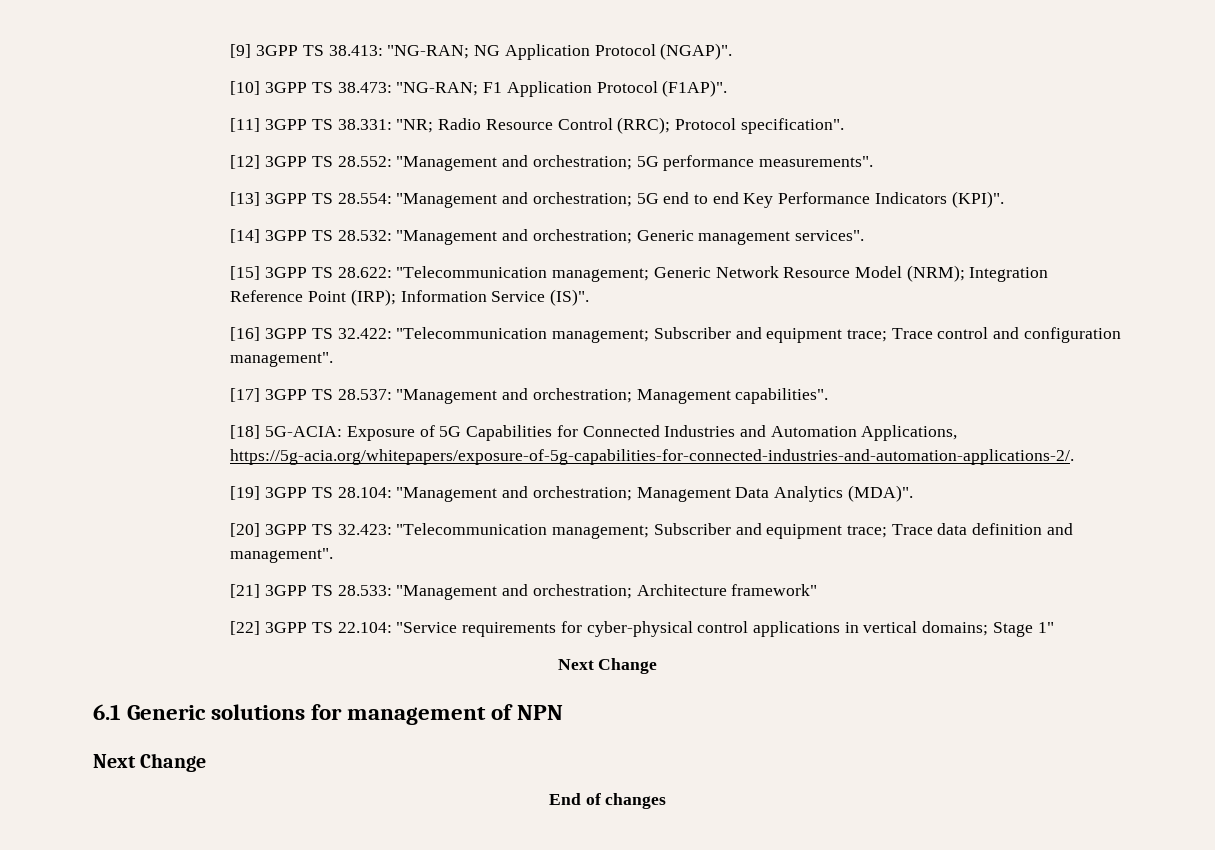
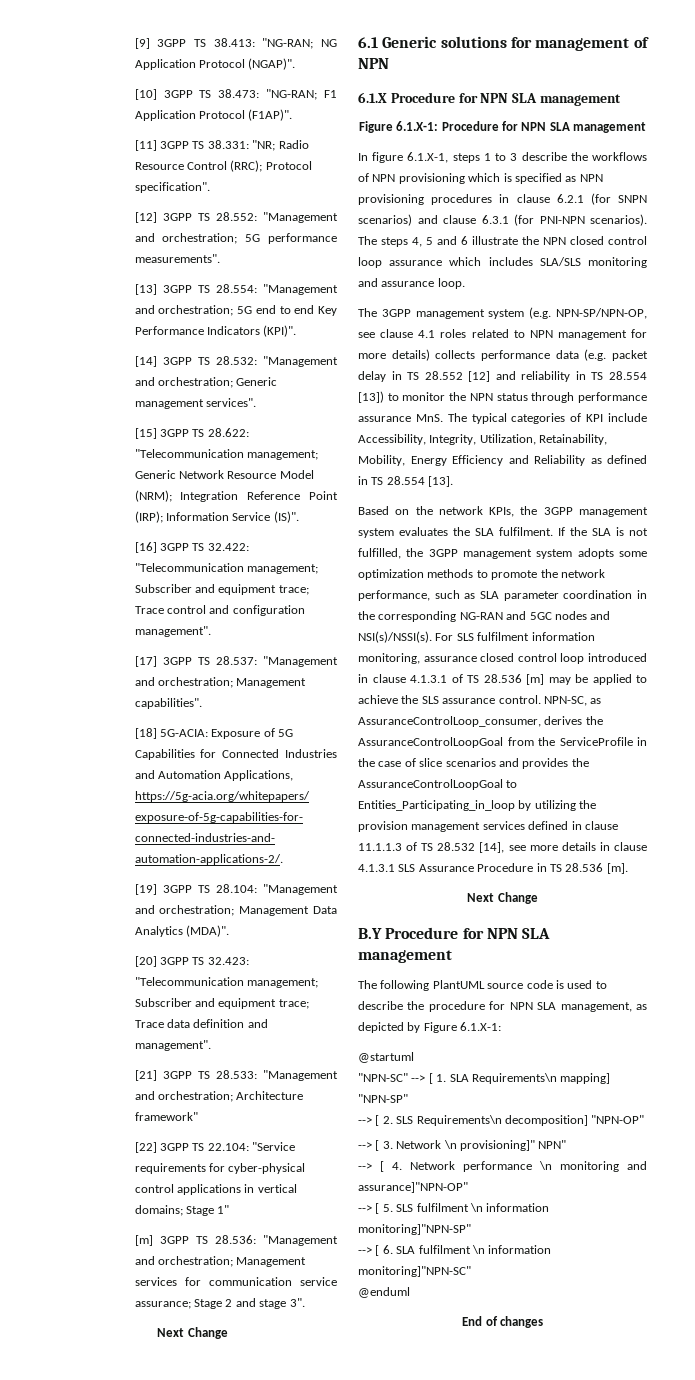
+ [m] 3GPP TS 28.536: "Management and orchestration; Management services for communication service assurance; Stage 2 and stage 3".
  6.1 Generic solutions for management of NPN
+ 6.1.X Procedure for NPN SLA management
+ Figure 6.1.X-1: Procedure for NPN SLA management
+ In figure 6.1.X-1, steps 1 to 3 describe the workflows of NPN provisioning which is specified as NPN provisioning procedures in clause 6.2.1 (for SNPN scenarios) and clause 6.3.1 (for PNI-NPN scenarios). The steps 4, 5 and 6 illustrate the NPN closed control loop assurance which includes SLA/SLS monitoring and assurance loop.
+ The 3GPP management system (e.g. NPN-SP/NPN-OP, see clause 4.1 roles related to NPN management for more details) collects performance data (e.g. packet delay in TS 28.552 [12] and reliability in TS 28.554 [13]) to monitor the NPN status through performance assurance MnS. The typical categories of KPI include Accessibility, Integrity, Utilization, Retainability, Mobility, Energy Efficiency and Reliability as defined in TS 28.554 [13].
+ Based on the network KPIs, the 3GPP management system evaluates the SLA fulfilment. If the SLA is not fulfilled, the 3GPP management system adopts some optimization methods to promote the network performance, such as SLA parameter coordination in the corresponding NG-RAN and 5GC nodes and NSI(s)/NSSI(s). For SLS fulfilment information monitoring, assurance closed control loop introduced in clause 4.1.3.1 of TS 28.536 [m] may be applied to achieve the SLS assurance control. NPN-SC, as AssuranceControlLoop_consumer, derives the AssuranceControlLoopGoal from the ServiceProfile in the case of slice scenarios and provides the AssuranceControlLoopGoal to Entities_Participating_in_loop by utilizing the provision management services defined in clause 11.1.1.3 of TS 28.532 [14], see more details in clause 4.1.3.1 SLS Assurance Procedure in TS 28.536 [m].
  Next Change
+ B.Y Procedure for NPN SLA management
+ The following PlantUML source code is used to describe the procedure for NPN SLA management, as depicted by Figure 6.1.X-1:
+ @startuml
+ "NPN-SC" --> [ 1. SLA Requirements\n mapping] "NPN-SP"
+ --> [ 2. SLS Requirements\n decomposition] "NPN-OP"
+ --> [ 3. Network \n provisioning]" NPN"
+ --> [ 4. Network performance \n monitoring and assurance]"NPN-OP"
+ --> [ 5. SLS fulfilment \n information monitoring]"NPN-SP"
+ --> [ 6. SLA fulfilment \n information monitoring]"NPN-SC"
+ @enduml

